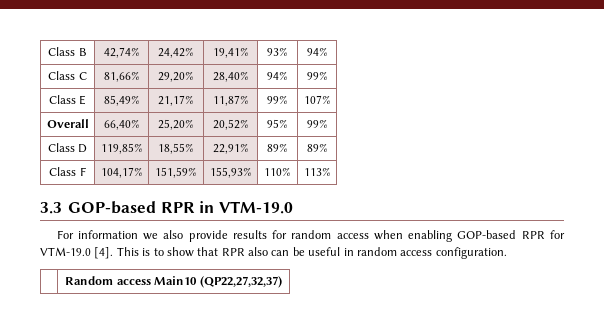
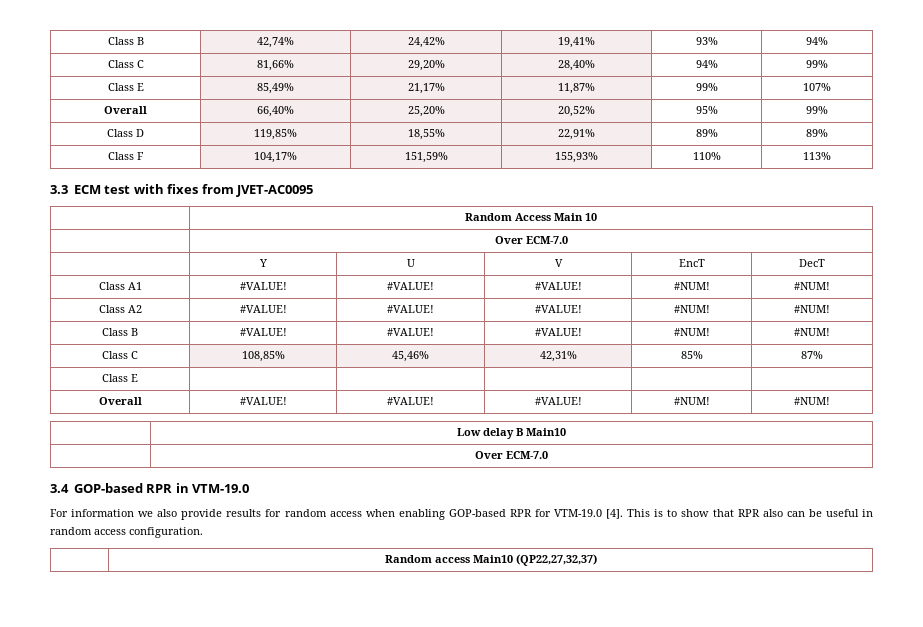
- 3.3 GOP-based RPR in VTM-19.0
+ 3.3 ECM test with fixes from JVET-AC0095
+ | Random Access Main 10
+ | Over ECM-7.0
+ | Y | U | V | EncT | DecT
+ Class A1 | #VALUE! | #VALUE! | #VALUE! | #NUM! | #NUM!
+ Class A2 | #VALUE! | #VALUE! | #VALUE! | #NUM! | #NUM!
+ Class B | #VALUE! | #VALUE! | #VALUE! | #NUM! | #NUM!
+ Class C | 108,85% | 45,46% | 42,31% | 85% | 87%
+ Class E | | | | |
+ Overall | #VALUE! | #VALUE! | #VALUE! | #NUM! | #NUM!
+ | Low delay B Main10
+ | Over ECM-7.0
+ 3.4 GOP-based RPR in VTM-19.0

